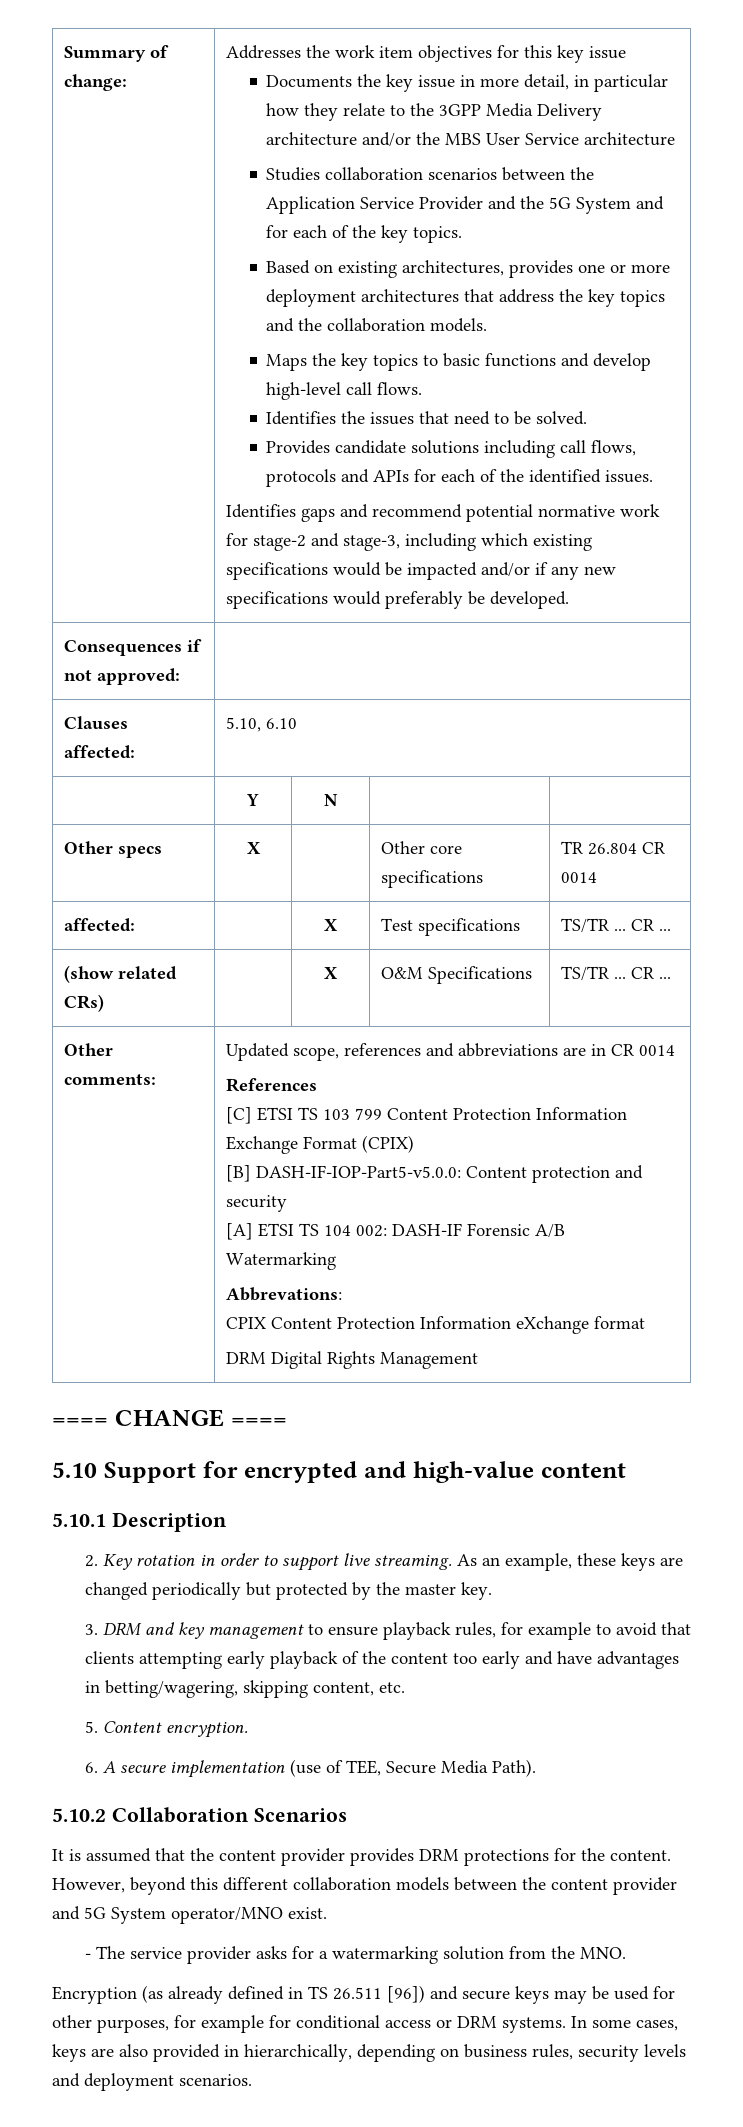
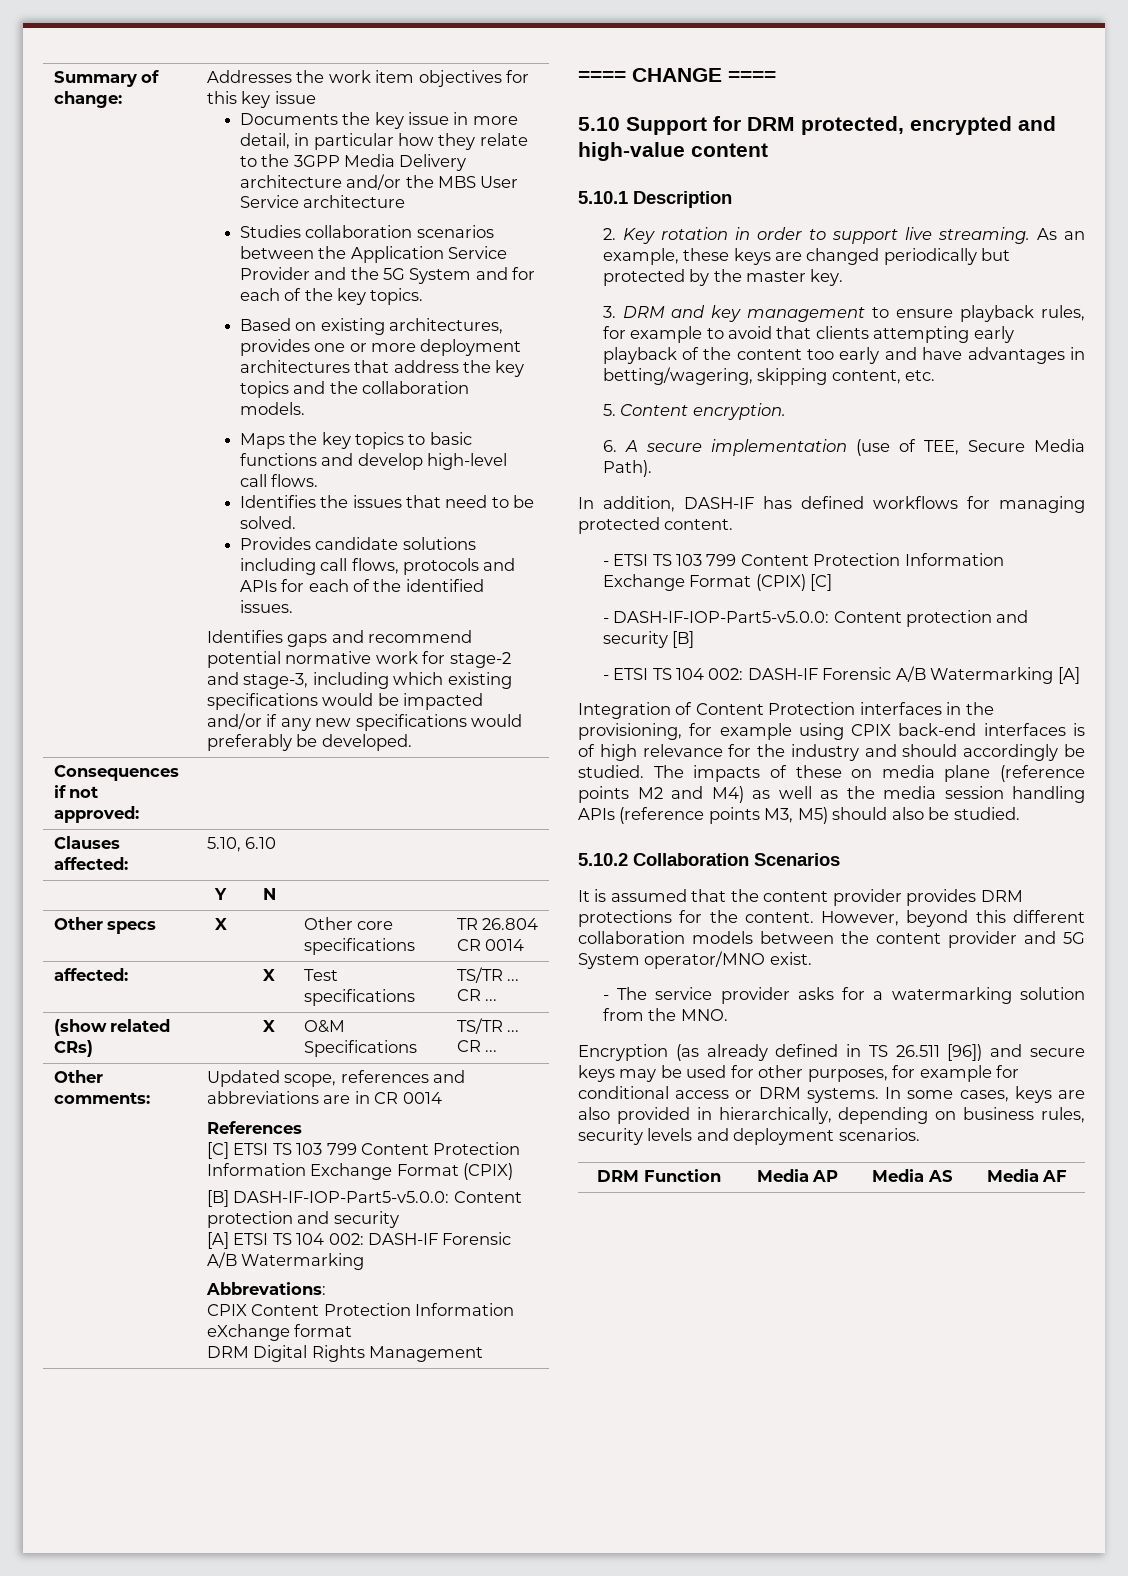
- 5.10 Support for encrypted and high-value content
+ 5.10 Support for DRM protected, encrypted and high-value content
+ In addition, DASH-IF has defined workflows for managing protected content.
+ - ETSI TS 103 799 Content Protection Information Exchange Format (CPIX) [C]
+ - DASH-IF-IOP-Part5-v5.0.0: Content protection and security [B]
+ - ETSI TS 104 002: DASH-IF Forensic A/B Watermarking [A]
+ Integration of Content Protection interfaces in the provisioning, for example using CPIX back-end interfaces is of high relevance for the industry and should accordingly be studied. The impacts of these on media plane (reference points M2 and M4) as well as the media session handling APIs (reference points M3, M5) should also be studied.
+ DRM Function | Media AP | Media AS | Media AF

